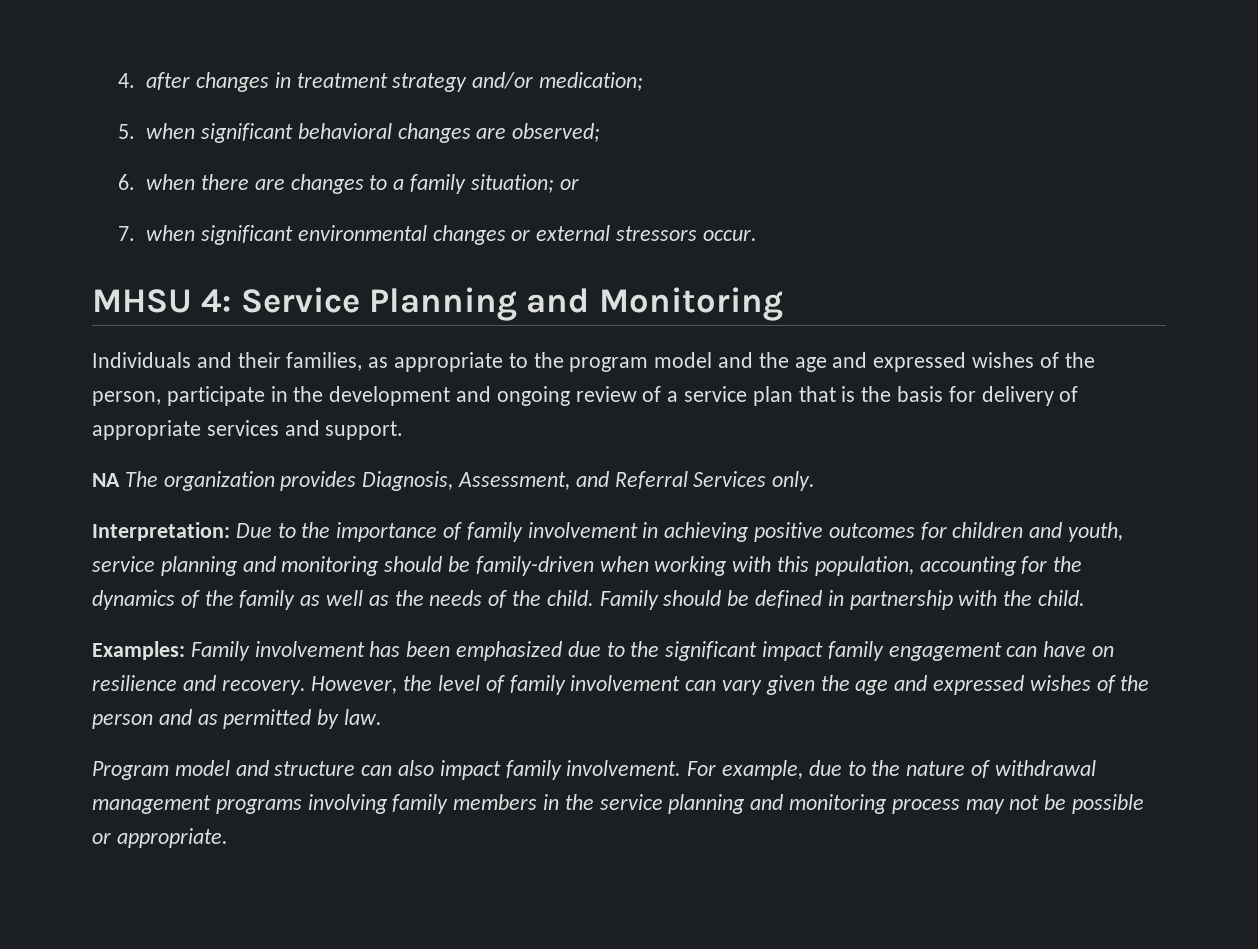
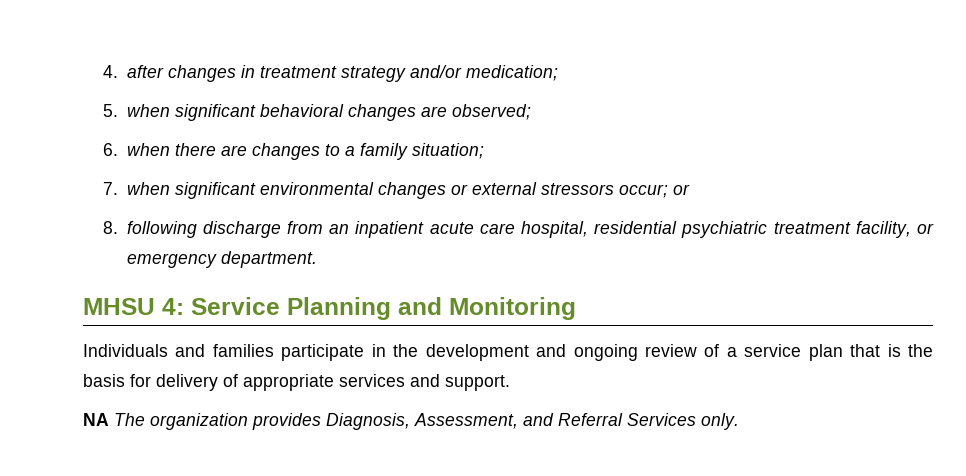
- 6. when there are changes to a family situation; or
+ 6. when there are changes to a family situation;
- 7. when significant environmental changes or external stressors occur.
+ 7. when significant environmental changes or external stressors occur; or
+ 8. following discharge from an inpatient acute care hospital, residential psychiatric treatment facility, or emergency department.
- Individuals and their families, as appropriate to the program model and the age and expressed wishes of the person, participate in the development and ongoing review of a service plan that is the basis for delivery of appropriate services and support.
+ Individuals and families participate in the development and ongoing review of a service plan that is the basis for delivery of appropriate services and support.
- Interpretation: Due to the importance of family involvement in achieving positive outcomes for children and youth, service planning and monitoring should be family-driven when working with this population, accounting for the dynamics of the family as well as the needs of the child. Family should be defined in partnership with the child.
- Examples: Family involvement has been emphasized due to the significant impact family engagement can have on resilience and recovery. However, the level of family involvement can vary given the age and expressed wishes of the person and as permitted by law.
- Program model and structure can also impact family involvement. For example, due to the nature of withdrawal management programs involving family members in the service planning and monitoring process may not be possible or appropriate.

